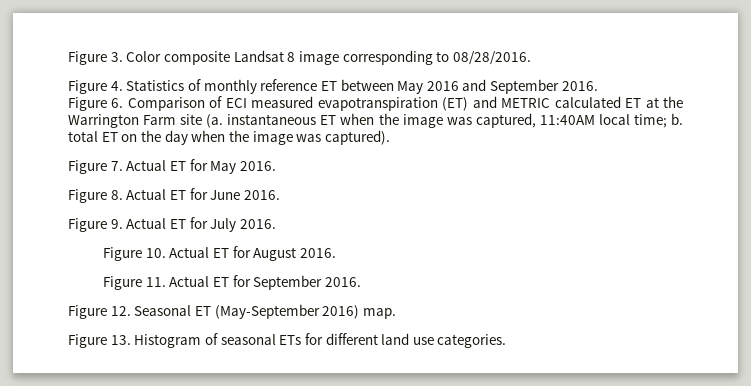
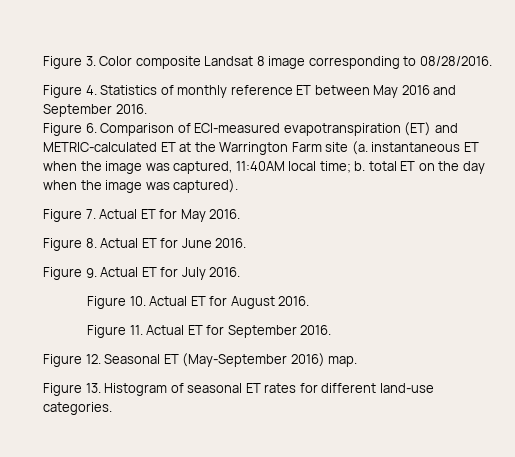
- Figure 6. Comparison of ECI measured evapotranspiration (ET) and METRIC calculated ET at the Warrington Farm site (a. instantaneous ET when the image was captured, 11:40AM local time; b. total ET on the day when the image was captured).
+ Figure 6. Comparison of ECI-measured evapotranspiration (ET) and METRIC-calculated ET at the Warrington Farm site (a. instantaneous ET when the image was captured, 11:40AM local time; b. total ET on the day when the image was captured).
- Figure 13. Histogram of seasonal ETs for different land use categories.
+ Figure 13. Histogram of seasonal ET rates for different land-use categories.

